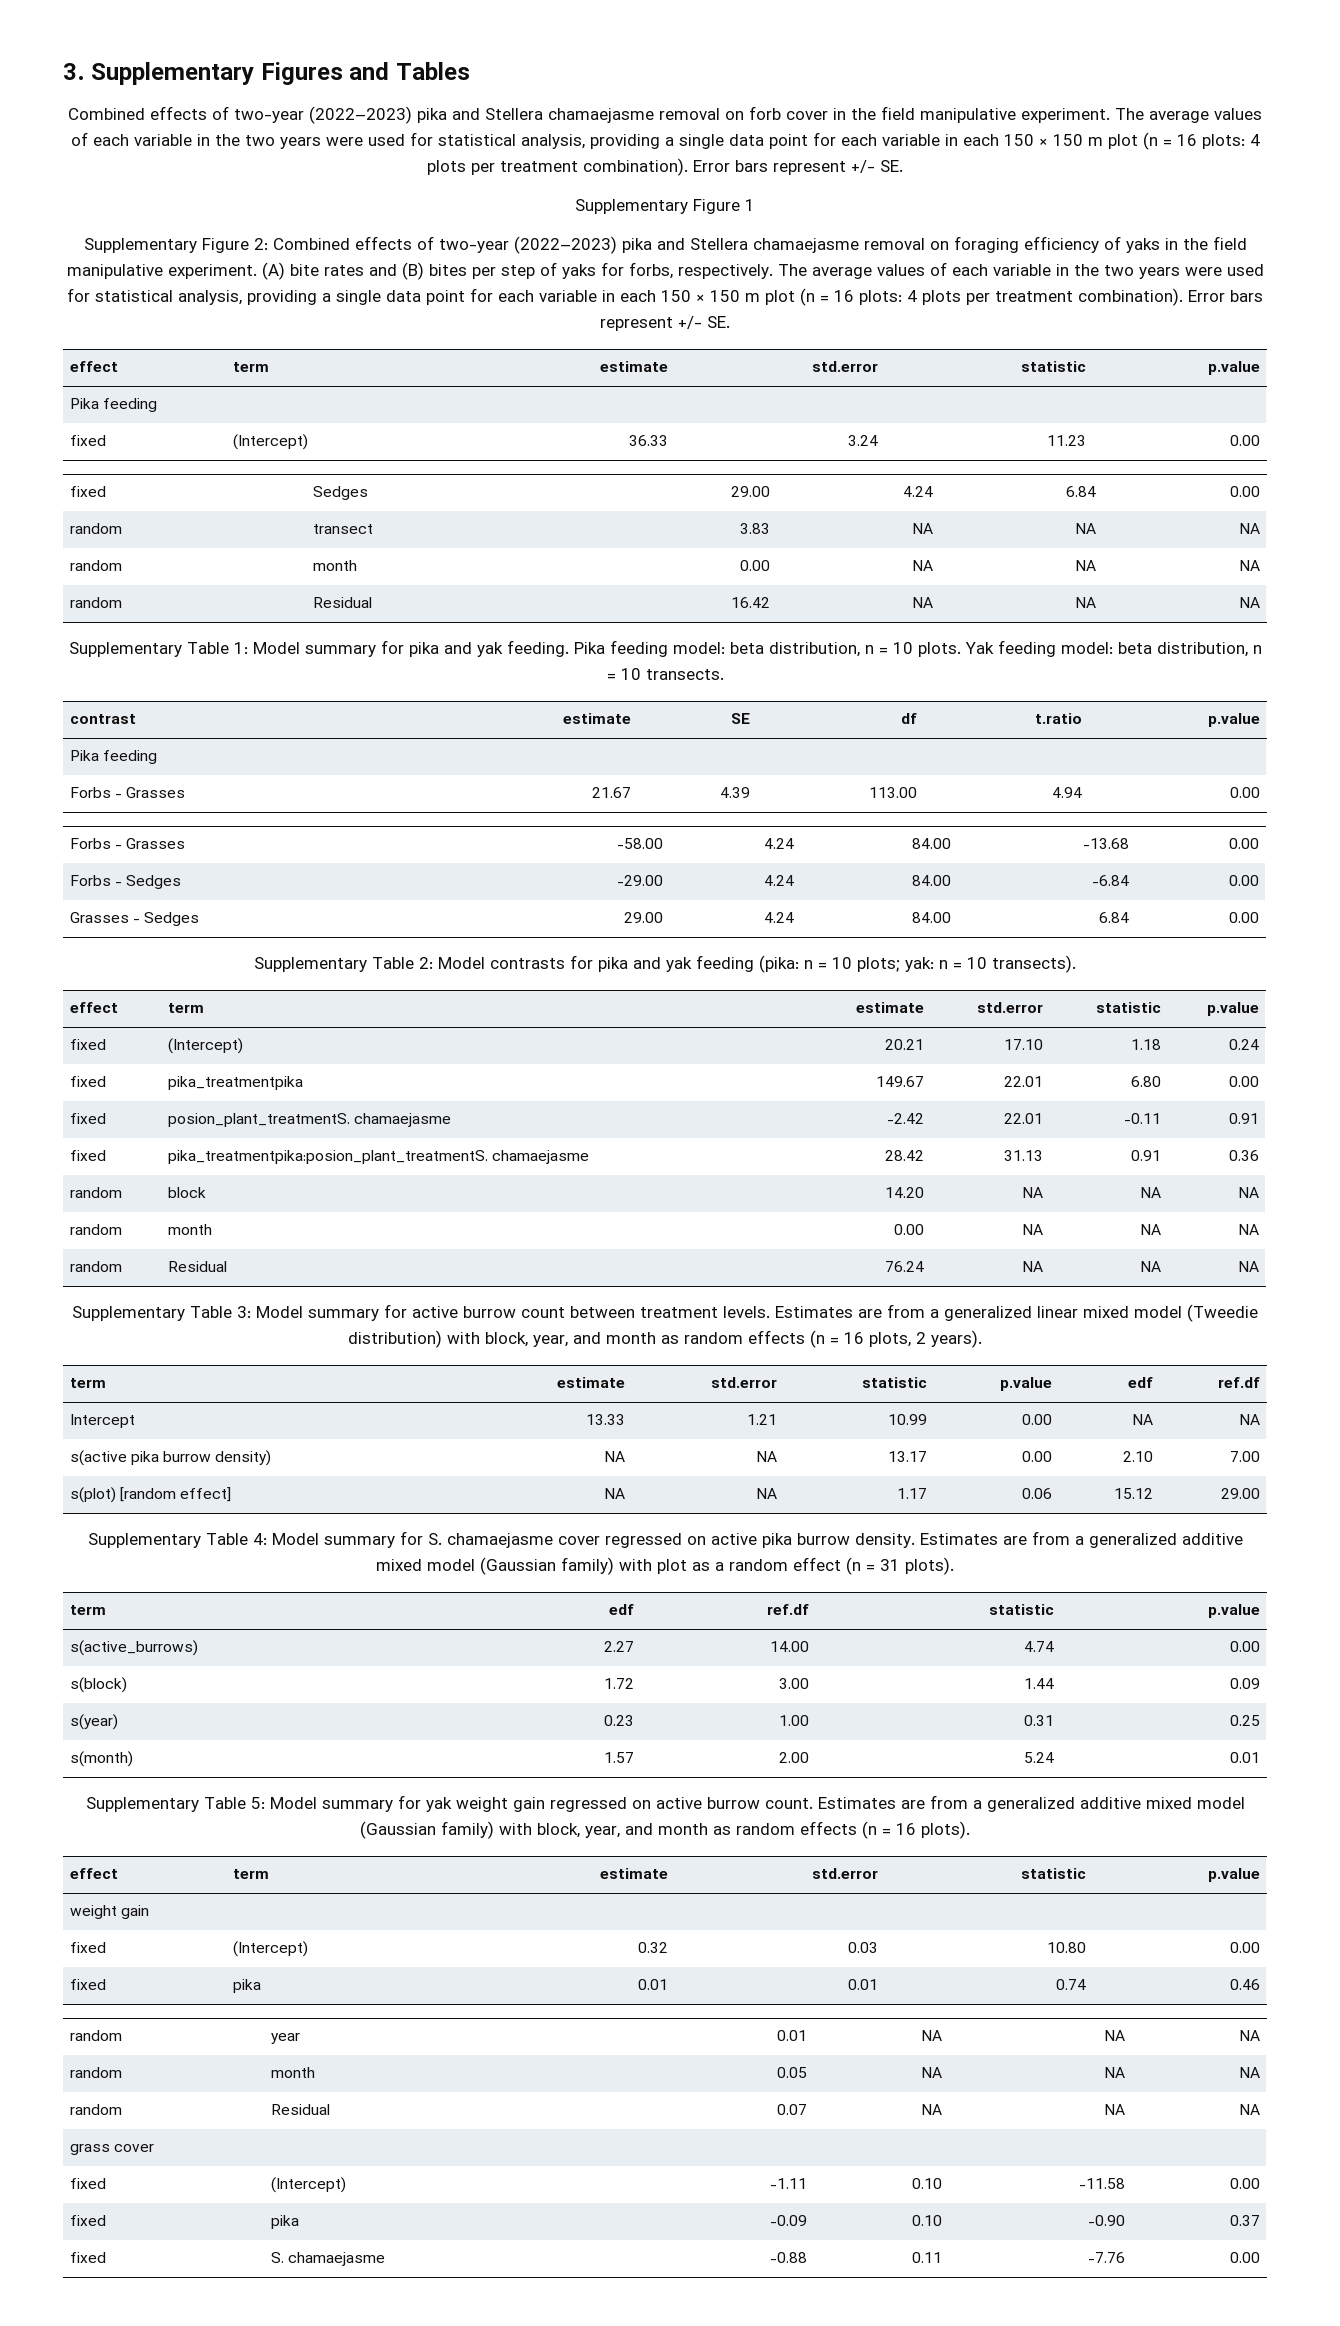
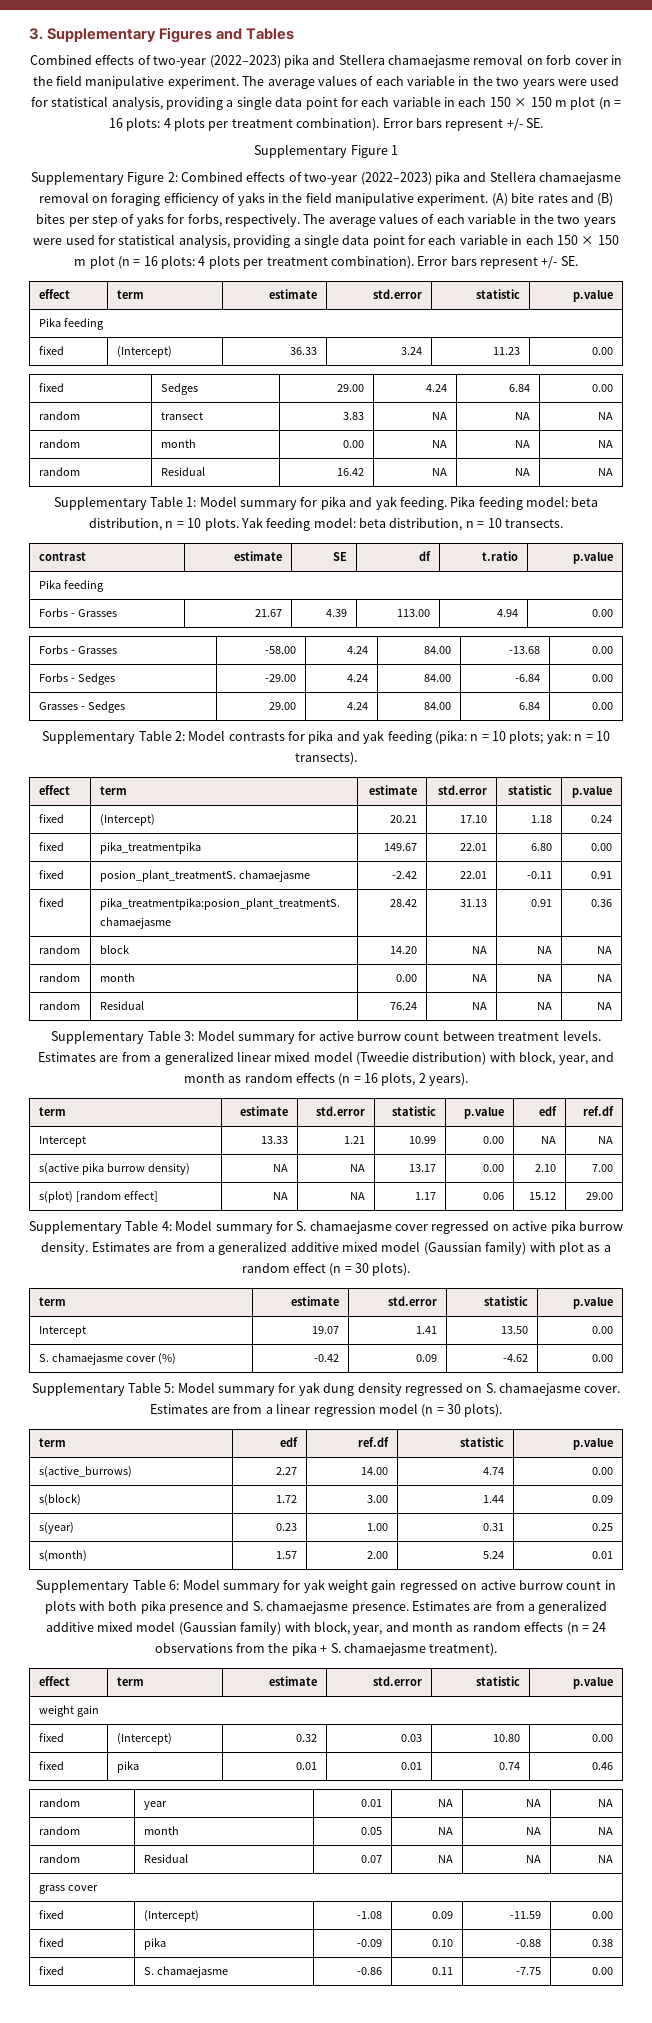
- Estimates are from a generalized additive mixed model (Gaussian family) with plot as a random effect (n = 31 plots).
+ Estimates are from a generalized additive mixed model (Gaussian family) with plot as a random effect (n = 30 plots).
+ term | estimate | std.error | statistic | p.value
+ Intercept | 19.07 | 1.41 | 13.50 | 0.00
+ S. chamaejasme cover (%) | -0.42 | 0.09 | -4.62 | 0.00
+ Supplementary Table 5: Model summary for yak dung density regressed on S. chamaejasme cover. Estimates are from a linear regression model (n = 30 plots).
- Supplementary Table 5: Model summary for yak weight gain regressed on active burrow count.
+ Supplementary Table 6: Model summary for yak weight gain regressed on active burrow count in plots with both pika presence and S. chamaejasme presence.
- Estimates are from a generalized additive mixed model (Gaussian family) with block, year, and month as random effects (n = 16 plots).
+ Estimates are from a generalized additive mixed model (Gaussian family) with block, year, and month as random effects (n = 24 observations from the pika + S. chamaejasme treatment).
- fixed | (Intercept) | -1.11 | 0.10 | -11.58 | 0.00
+ fixed | (Intercept) | -1.08 | 0.09 | -11.59 | 0.00
- fixed | pika | -0.09 | 0.10 | -0.90 | 0.37
+ fixed | pika | -0.09 | 0.10 | -0.88 | 0.38
- fixed | S. chamaejasme | -0.88 | 0.11 | -7.76 | 0.00
+ fixed | S. chamaejasme | -0.86 | 0.11 | -7.75 | 0.00

